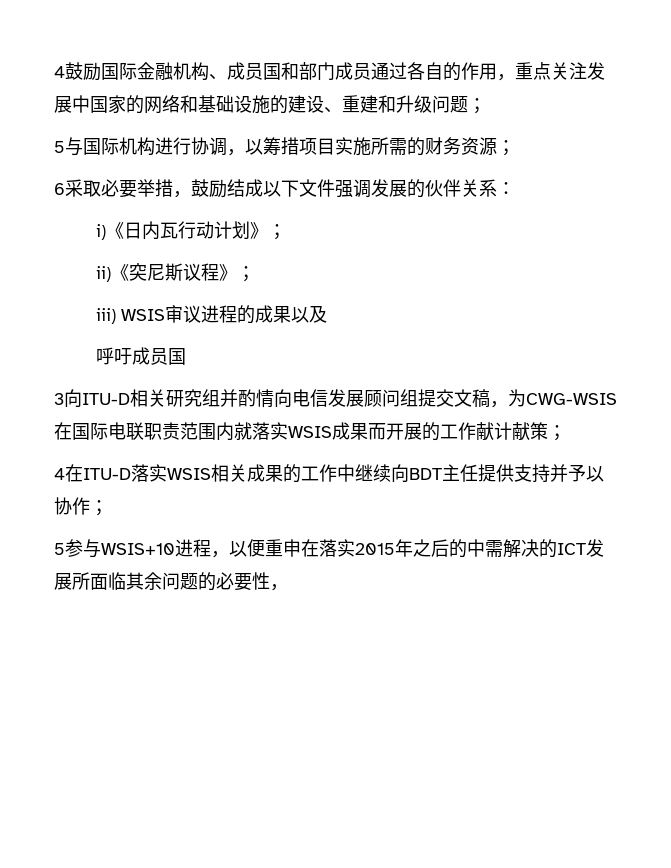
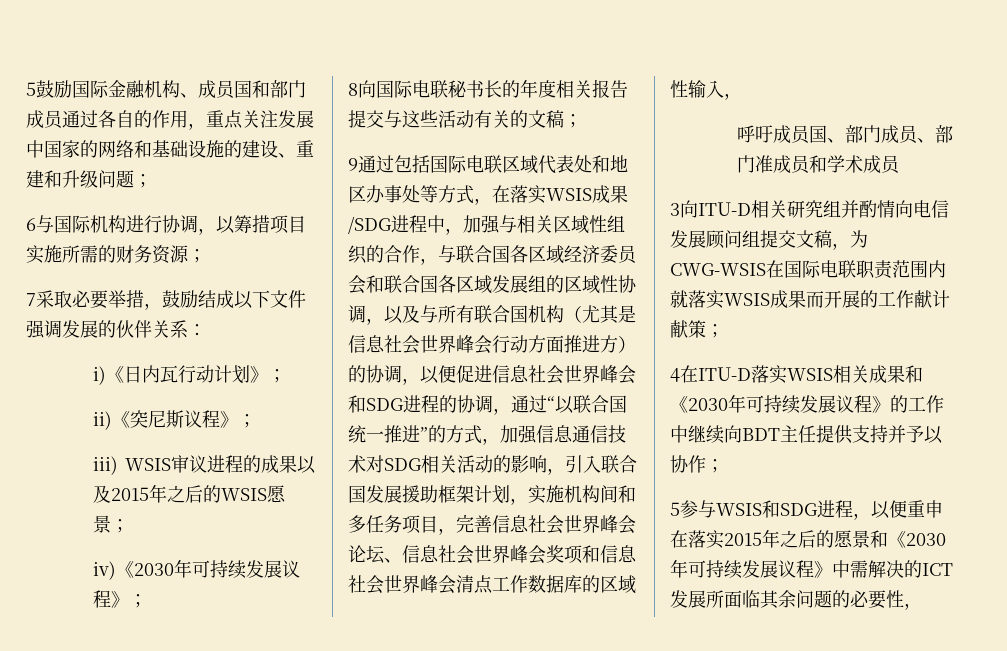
- 4鼓励国际金融机构、成员国和部门成员通过各自的作用，重点关注发展中国家的网络和基础设施的建设、重建和升级问题；
+ 5鼓励国际金融机构、成员国和部门成员通过各自的作用，重点关注发展中国家的网络和基础设施的建设、重建和升级问题；
- 5与国际机构进行协调，以筹措项目实施所需的财务资源；
+ 6与国际机构进行协调，以筹措项目实施所需的财务资源；
- 6采取必要举措，鼓励结成以下文件强调发展的伙伴关系：
+ 7采取必要举措，鼓励结成以下文件强调发展的伙伴关系：
- iii) WSIS审议进程的成果以及
- 呼吁成员国
+ iii) WSIS审议进程的成果以及2015年之后的WSIS愿景；
+ iv)《2030年可持续发展议程》；
+ 8向国际电联秘书长的年度相关报告提交与这些活动有关的文稿；
+ 9通过包括国际电联区域代表处和地区办事处等方式，在落实WSIS成果/SDG进程中，加强与相关区域性组织的合作，与联合国各区域经济委员会和联合国各区域发展组的区域性协调，以及与所有联合国机构（尤其是信息社会世界峰会行动方面推进方）的协调，以便促进信息社会世界峰会和SDG进程的协调，通过“以联合国统一推进”的方式，加强信息通信技术对SDG相关活动的影响，引入联合国发展援助框架计划，实施机构间和多任务项目，完善信息社会世界峰会论坛、信息社会世界峰会奖项和信息社会世界峰会清点工作数据库的区域性输入，
+ 呼吁成员国、部门成员、部门准成员和学术成员
- 4在ITU-D落实WSIS相关成果的工作中继续向BDT主任提供支持并予以协作；
+ 4在ITU-D落实WSIS相关成果和《2030年可持续发展议程》的工作中继续向BDT主任提供支持并予以协作；
- 5参与WSIS+10进程，以便重申在落实2015年之后的中需解决的ICT发展所面临其余问题的必要性，
+ 5参与WSIS和SDG进程，以便重申在落实2015年之后的愿景和《2030年可持续发展议程》中需解决的ICT发展所面临其余问题的必要性，

